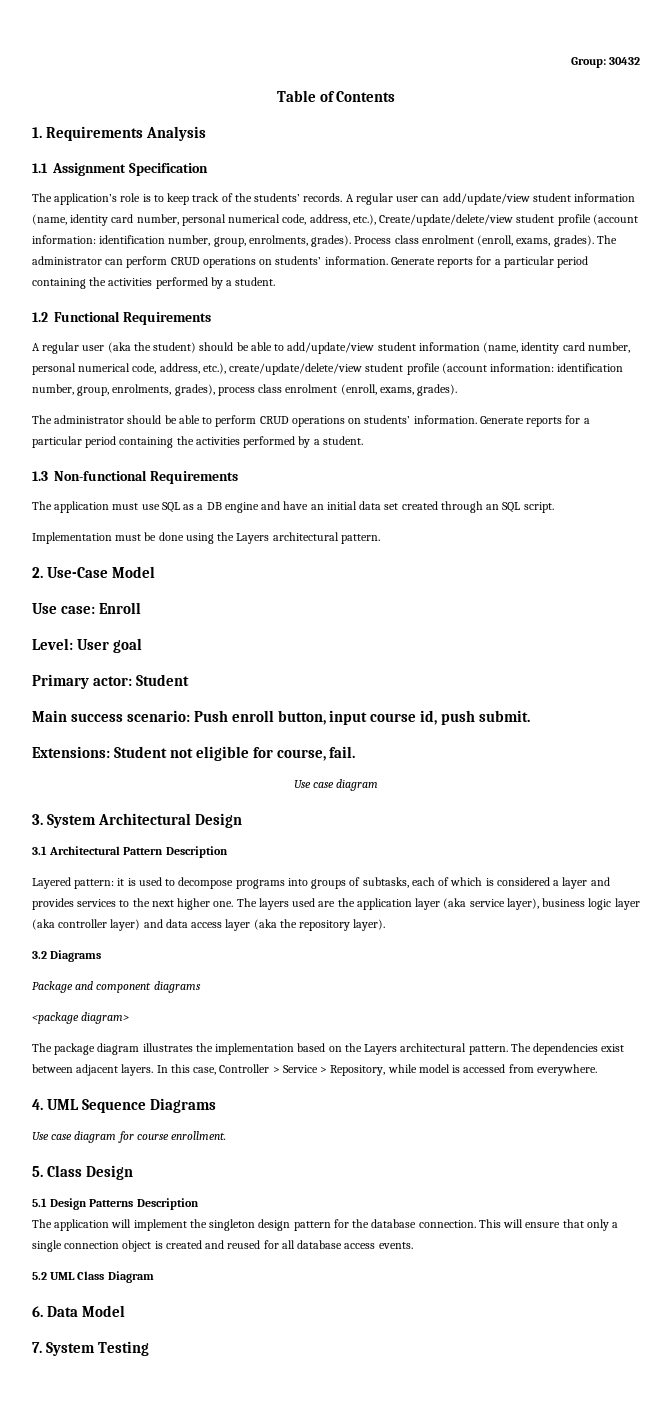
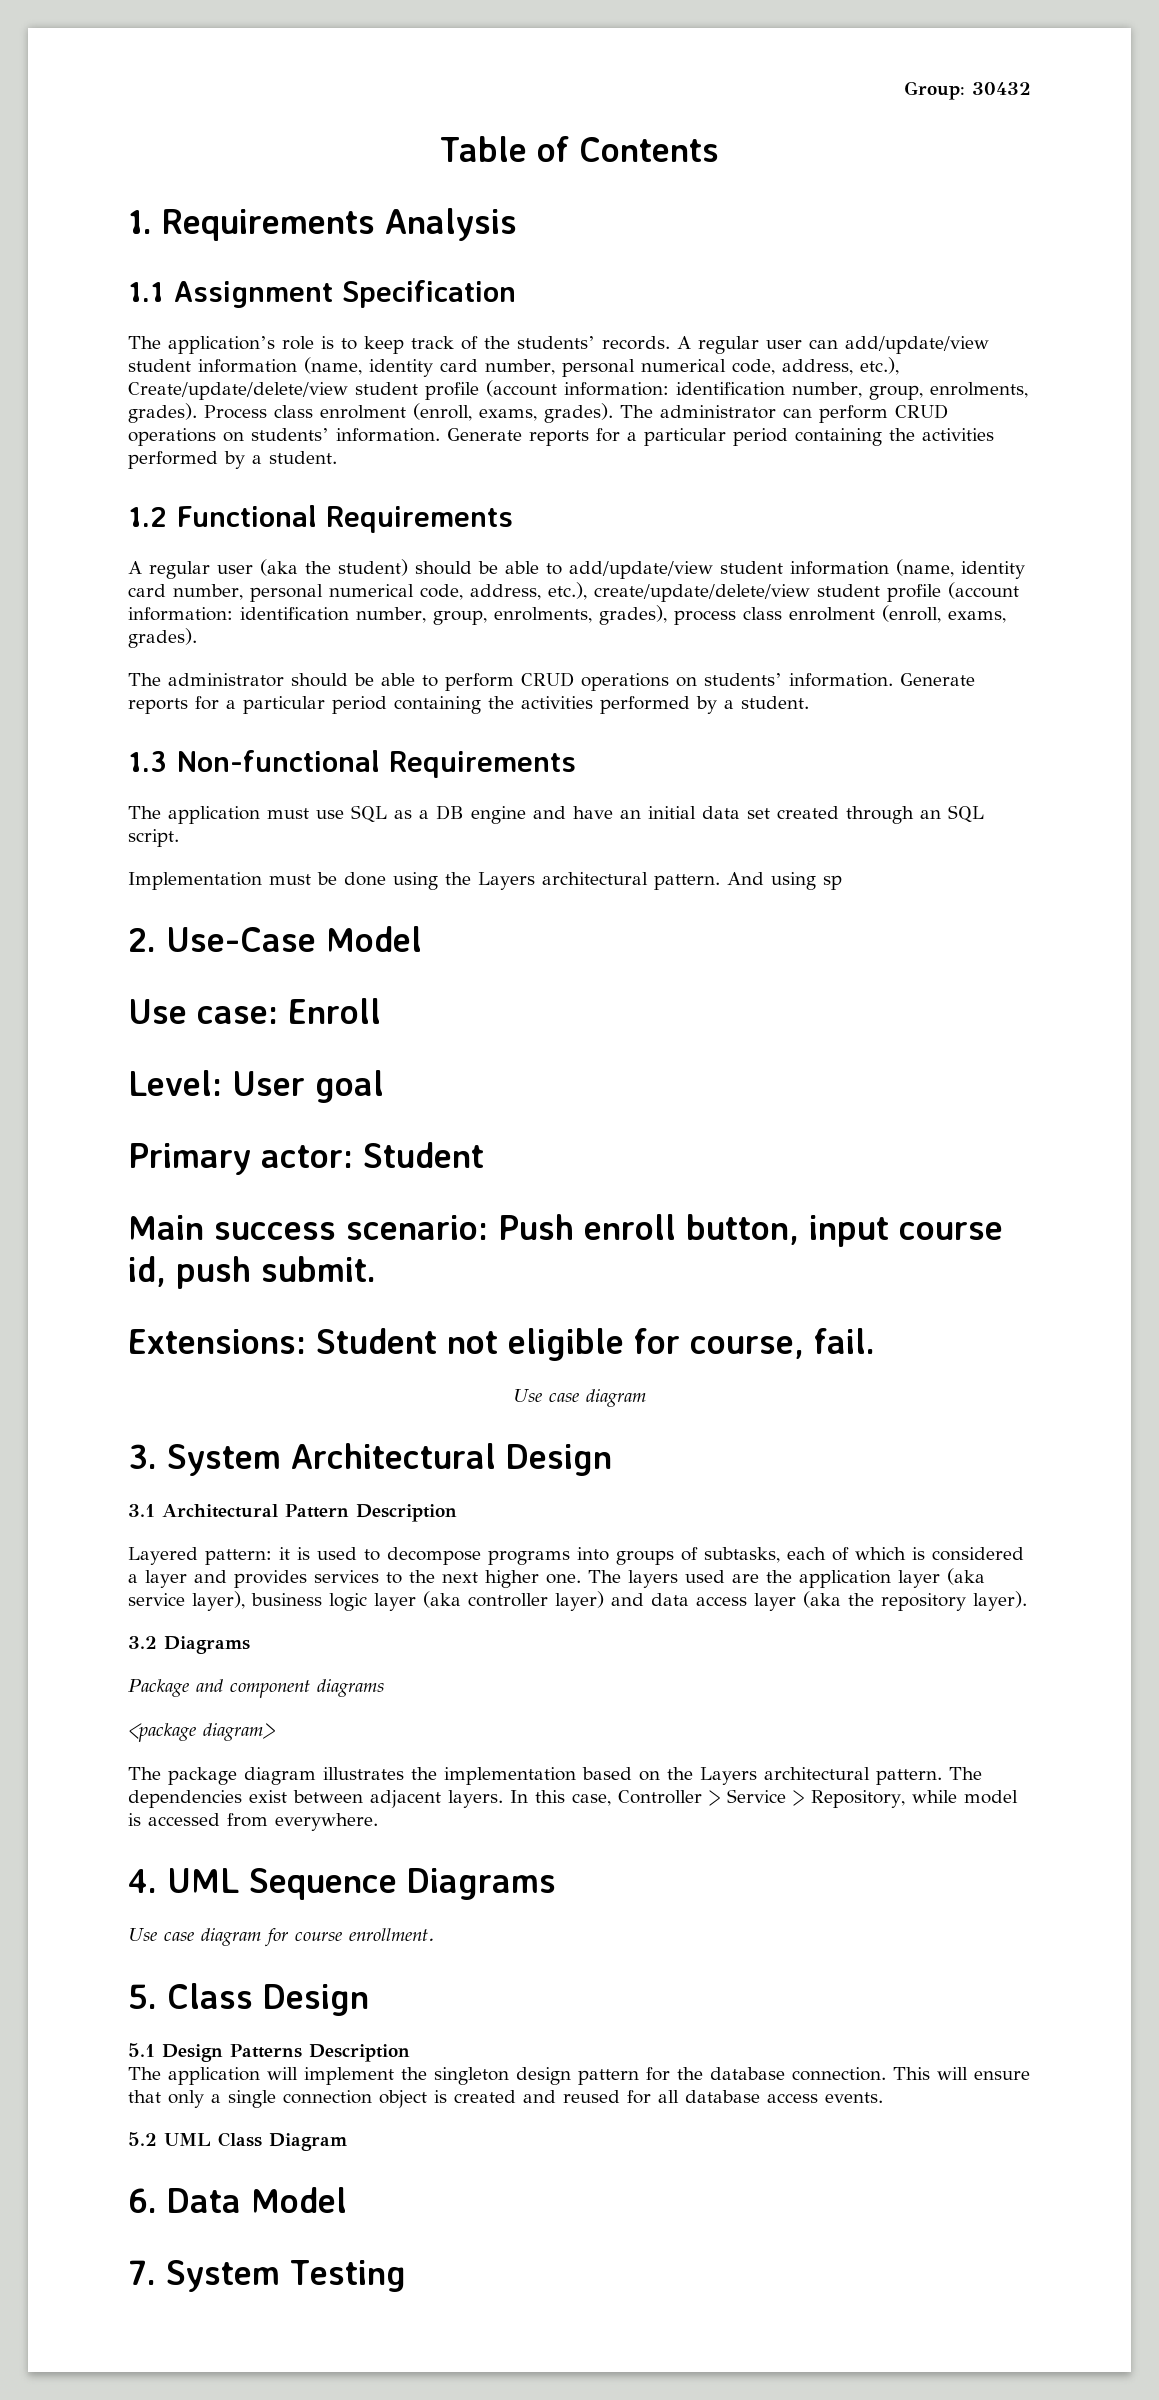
+ And using sp

